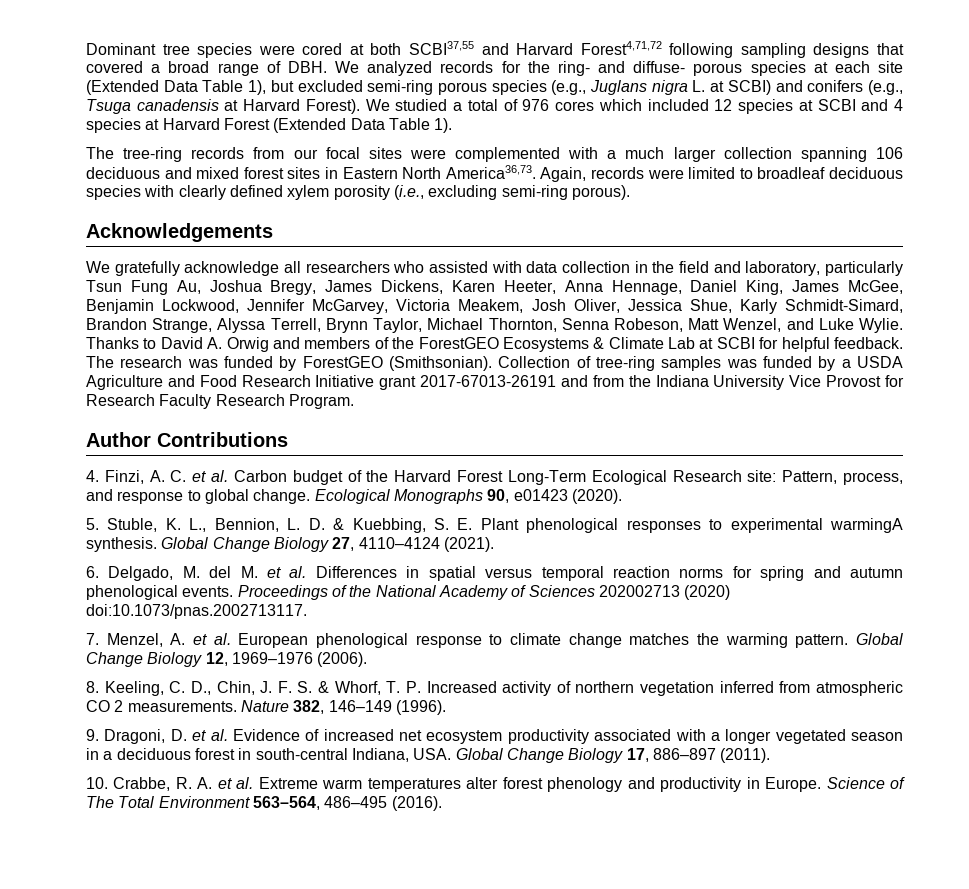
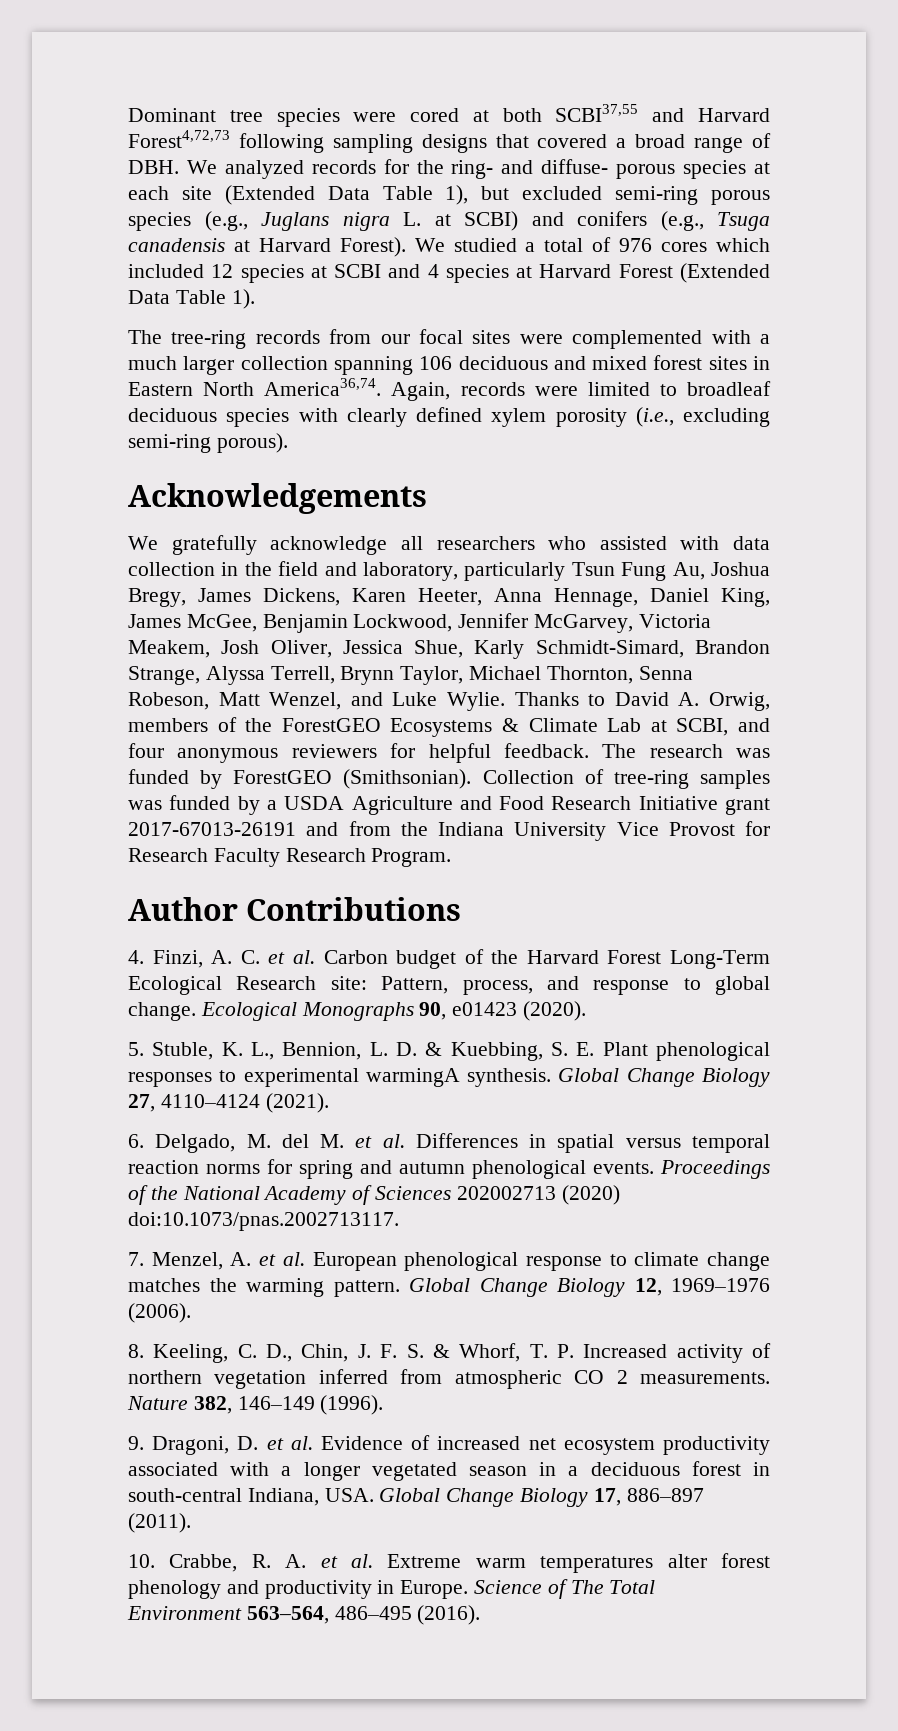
- Dominant tree species were cored at both SCBI37,55 and Harvard Forest4,71,72 following sampling designs that covered a broad range of DBH. We analyzed records for the ring- and diffuse- porous species at each site (Extended Data Table 1), but excluded semi-ring porous species (e.g., Juglans nigra L. at SCBI) and conifers (e.g., Tsuga canadensis at Harvard Forest).
+ Dominant tree species were cored at both SCBI37,55 and Harvard Forest4,72,73 following sampling designs that covered a broad range of DBH. We analyzed records for the ring- and diffuse- porous species at each site (Extended Data Table 1), but excluded semi-ring porous species (e.g., Juglans nigra L. at SCBI) and conifers (e.g., Tsuga canadensis at Harvard Forest).
- The tree-ring records from our focal sites were complemented with a much larger collection spanning 106 deciduous and mixed forest sites in Eastern North America36,73.
+ The tree-ring records from our focal sites were complemented with a much larger collection spanning 106 deciduous and mixed forest sites in Eastern North America36,74.
- Thanks to David A. Orwig and members of the ForestGEO Ecosystems & Climate Lab at SCBI for helpful feedback.
+ Thanks to David A. Orwig, members of the ForestGEO Ecosystems & Climate Lab at SCBI, and four anonymous reviewers for helpful feedback.

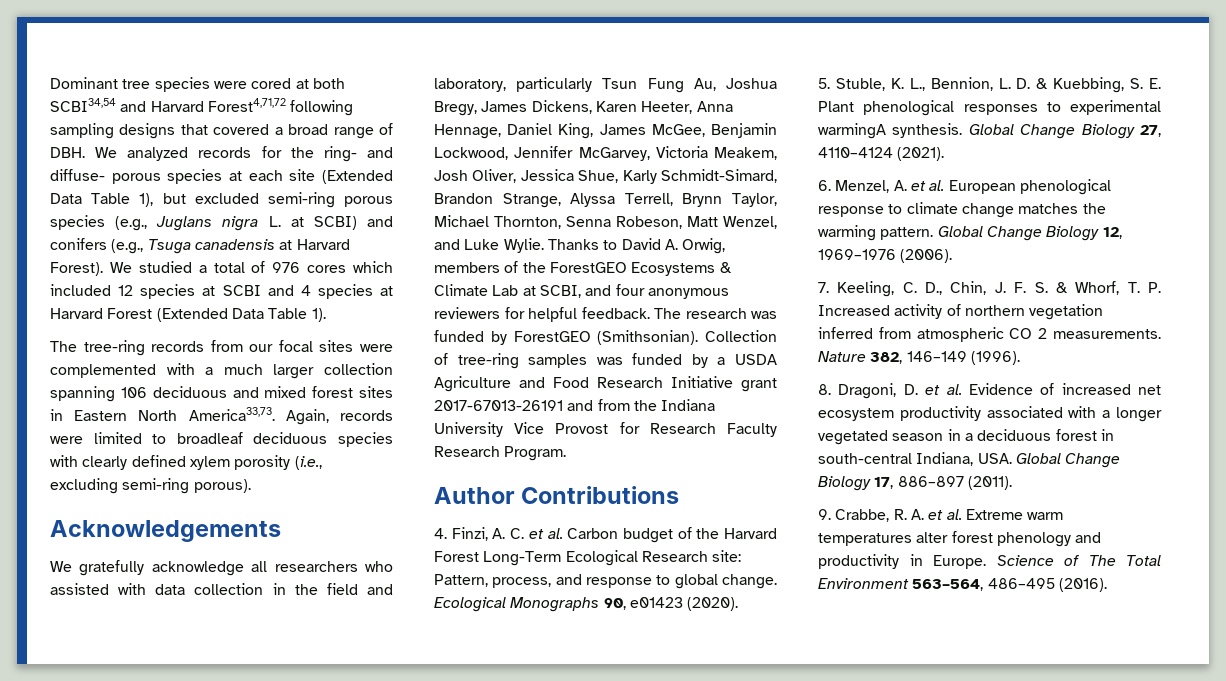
- Dominant tree species were cored at both SCBI37,55 and Harvard Forest4,72,73 following sampling designs that covered a broad range of DBH. We analyzed records for the ring- and diffuse- porous species at each site (Extended Data Table 1), but excluded semi-ring porous species (e.g., Juglans nigra L. at SCBI) and conifers (e.g., Tsuga canadensis at Harvard Forest).
+ Dominant tree species were cored at both SCBI34,54 and Harvard Forest4,71,72 following sampling designs that covered a broad range of DBH. We analyzed records for the ring- and diffuse- porous species at each site (Extended Data Table 1), but excluded semi-ring porous species (e.g., Juglans nigra L. at SCBI) and conifers (e.g., Tsuga canadensis at Harvard Forest).
- The tree-ring records from our focal sites were complemented with a much larger collection spanning 106 deciduous and mixed forest sites in Eastern North America36,74.
+ The tree-ring records from our focal sites were complemented with a much larger collection spanning 106 deciduous and mixed forest sites in Eastern North America33,73.
- 6. Delgado, M. del M. et al. Differences in spatial versus temporal reaction norms for spring and autumn phenological events. Proceedings of the National Academy of Sciences 202002713 (2020) doi:10.1073/pnas.2002713117.
- 7. Menzel, A. et al. European phenological response to climate change matches the warming pattern.
+ 6. Menzel, A. et al. European phenological response to climate change matches the warming pattern.
- 8. Keeling, C. D., Chin, J. F. S. & Whorf, T. P. Increased activity of northern vegetation inferred from atmospheric CO 2 measurements.
+ 7. Keeling, C. D., Chin, J. F. S. & Whorf, T. P. Increased activity of northern vegetation inferred from atmospheric CO 2 measurements.
- 9. Dragoni, D. et al. Evidence of increased net ecosystem productivity associated with a longer vegetated season in a deciduous forest in south-central Indiana, USA. Global Change Biology 17, 886–897 (2011).
+ 8. Dragoni, D. et al. Evidence of increased net ecosystem productivity associated with a longer vegetated season in a deciduous forest in south-central Indiana, USA. Global Change Biology 17, 886–897 (2011).
- 10. Crabbe, R. A. et al. Extreme warm temperatures alter forest phenology and productivity in Europe.
+ 9. Crabbe, R. A. et al. Extreme warm temperatures alter forest phenology and productivity in Europe.

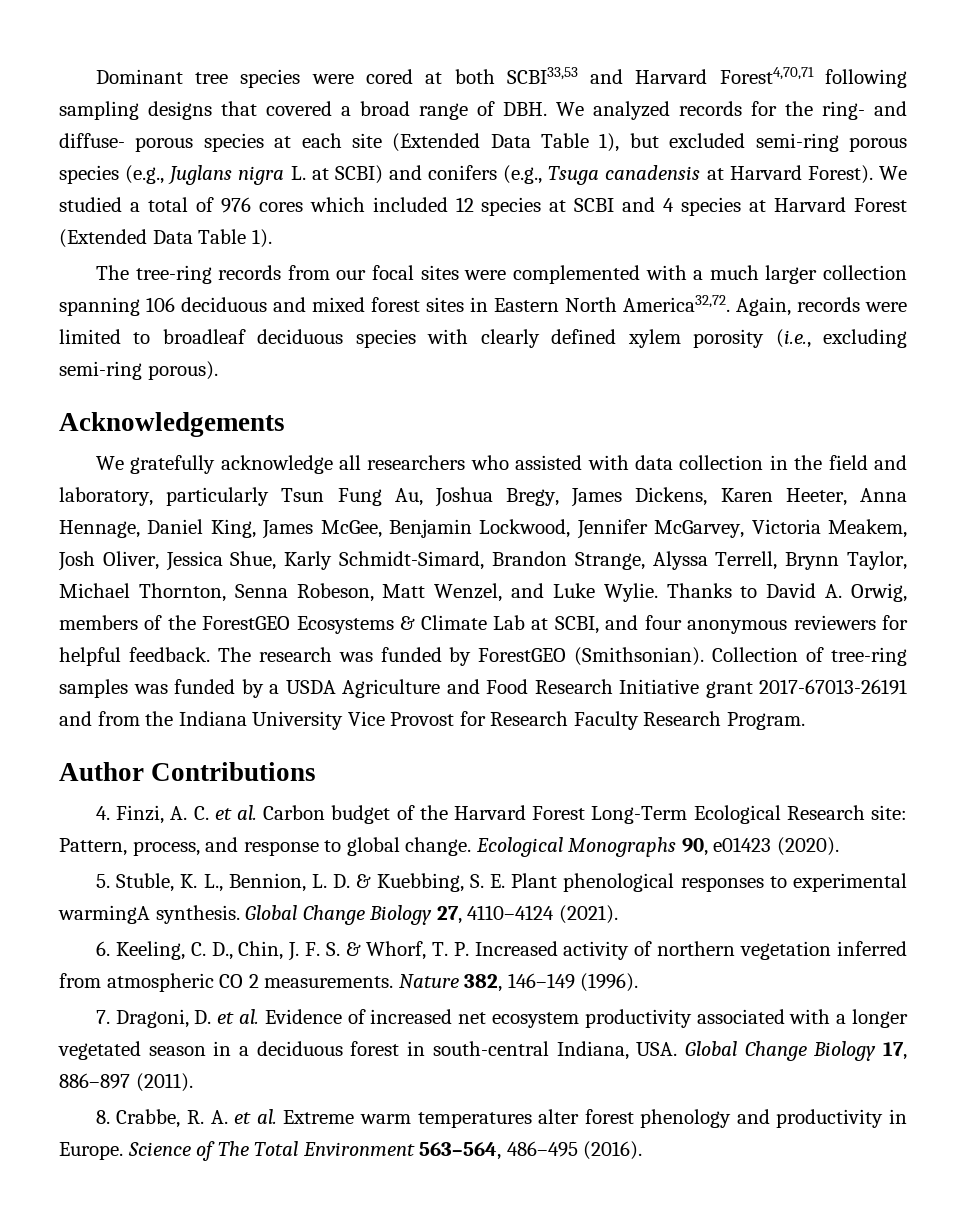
- Dominant tree species were cored at both SCBI34,54 and Harvard Forest4,71,72 following sampling designs that covered a broad range of DBH. We analyzed records for the ring- and diffuse- porous species at each site (Extended Data Table 1), but excluded semi-ring porous species (e.g., Juglans nigra L. at SCBI) and conifers (e.g., Tsuga canadensis at Harvard Forest).
+ Dominant tree species were cored at both SCBI33,53 and Harvard Forest4,70,71 following sampling designs that covered a broad range of DBH. We analyzed records for the ring- and diffuse- porous species at each site (Extended Data Table 1), but excluded semi-ring porous species (e.g., Juglans nigra L. at SCBI) and conifers (e.g., Tsuga canadensis at Harvard Forest).
- The tree-ring records from our focal sites were complemented with a much larger collection spanning 106 deciduous and mixed forest sites in Eastern North America33,73.
+ The tree-ring records from our focal sites were complemented with a much larger collection spanning 106 deciduous and mixed forest sites in Eastern North America32,72.
- 6. Menzel, A. et al. European phenological response to climate change matches the warming pattern. Global Change Biology 12, 1969–1976 (2006).
- 7. Keeling, C. D., Chin, J. F. S. & Whorf, T. P. Increased activity of northern vegetation inferred from atmospheric CO 2 measurements.
+ 6. Keeling, C. D., Chin, J. F. S. & Whorf, T. P. Increased activity of northern vegetation inferred from atmospheric CO 2 measurements.
- 8. Dragoni, D. et al. Evidence of increased net ecosystem productivity associated with a longer vegetated season in a deciduous forest in south-central Indiana, USA. Global Change Biology 17, 886–897 (2011).
+ 7. Dragoni, D. et al. Evidence of increased net ecosystem productivity associated with a longer vegetated season in a deciduous forest in south-central Indiana, USA. Global Change Biology 17, 886–897 (2011).
- 9. Crabbe, R. A. et al. Extreme warm temperatures alter forest phenology and productivity in Europe.
+ 8. Crabbe, R. A. et al. Extreme warm temperatures alter forest phenology and productivity in Europe.

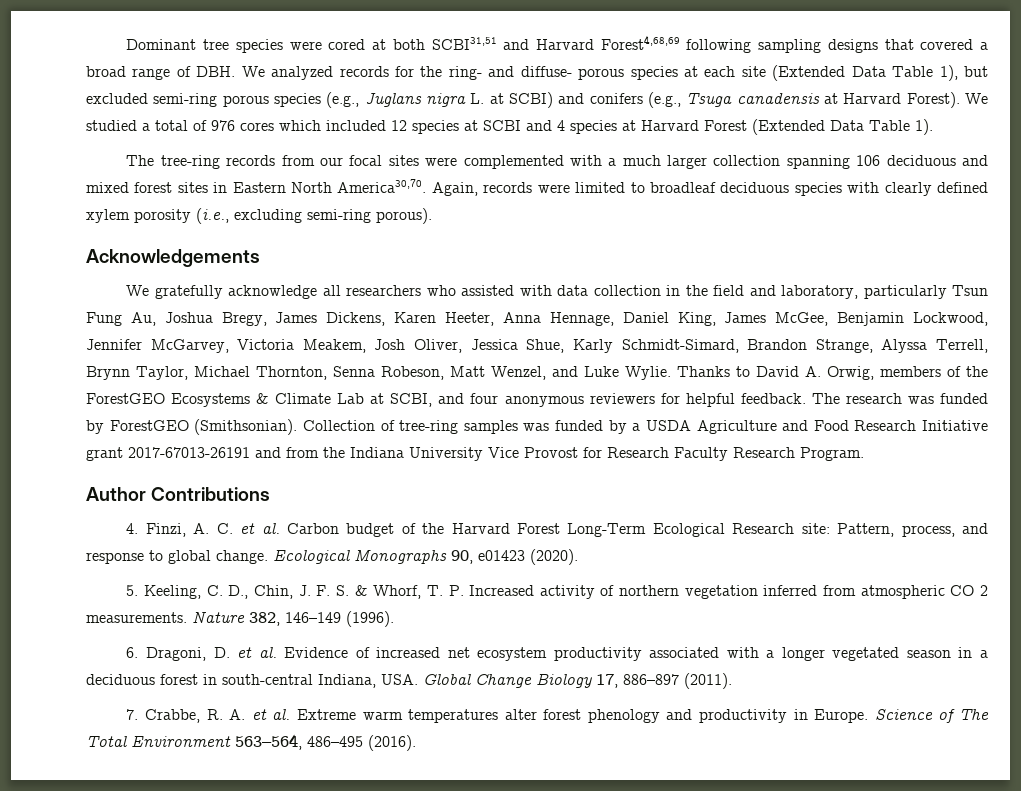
- Dominant tree species were cored at both SCBI33,53 and Harvard Forest4,70,71 following sampling designs that covered a broad range of DBH. We analyzed records for the ring- and diffuse- porous species at each site (Extended Data Table 1), but excluded semi-ring porous species (e.g., Juglans nigra L. at SCBI) and conifers (e.g., Tsuga canadensis at Harvard Forest).
+ Dominant tree species were cored at both SCBI31,51 and Harvard Forest4,68,69 following sampling designs that covered a broad range of DBH. We analyzed records for the ring- and diffuse- porous species at each site (Extended Data Table 1), but excluded semi-ring porous species (e.g., Juglans nigra L. at SCBI) and conifers (e.g., Tsuga canadensis at Harvard Forest).
- The tree-ring records from our focal sites were complemented with a much larger collection spanning 106 deciduous and mixed forest sites in Eastern North America32,72.
+ The tree-ring records from our focal sites were complemented with a much larger collection spanning 106 deciduous and mixed forest sites in Eastern North America30,70.
- 5. Stuble, K. L., Bennion, L. D. & Kuebbing, S. E. Plant phenological responses to experimental warmingA synthesis. Global Change Biology 27, 4110–4124 (2021).
- 6. Keeling, C. D., Chin, J. F. S. & Whorf, T. P. Increased activity of northern vegetation inferred from atmospheric CO 2 measurements.
+ 5. Keeling, C. D., Chin, J. F. S. & Whorf, T. P. Increased activity of northern vegetation inferred from atmospheric CO 2 measurements.
- 7. Dragoni, D. et al. Evidence of increased net ecosystem productivity associated with a longer vegetated season in a deciduous forest in south-central Indiana, USA. Global Change Biology 17, 886–897 (2011).
+ 6. Dragoni, D. et al. Evidence of increased net ecosystem productivity associated with a longer vegetated season in a deciduous forest in south-central Indiana, USA. Global Change Biology 17, 886–897 (2011).
- 8. Crabbe, R. A. et al. Extreme warm temperatures alter forest phenology and productivity in Europe.
+ 7. Crabbe, R. A. et al. Extreme warm temperatures alter forest phenology and productivity in Europe.

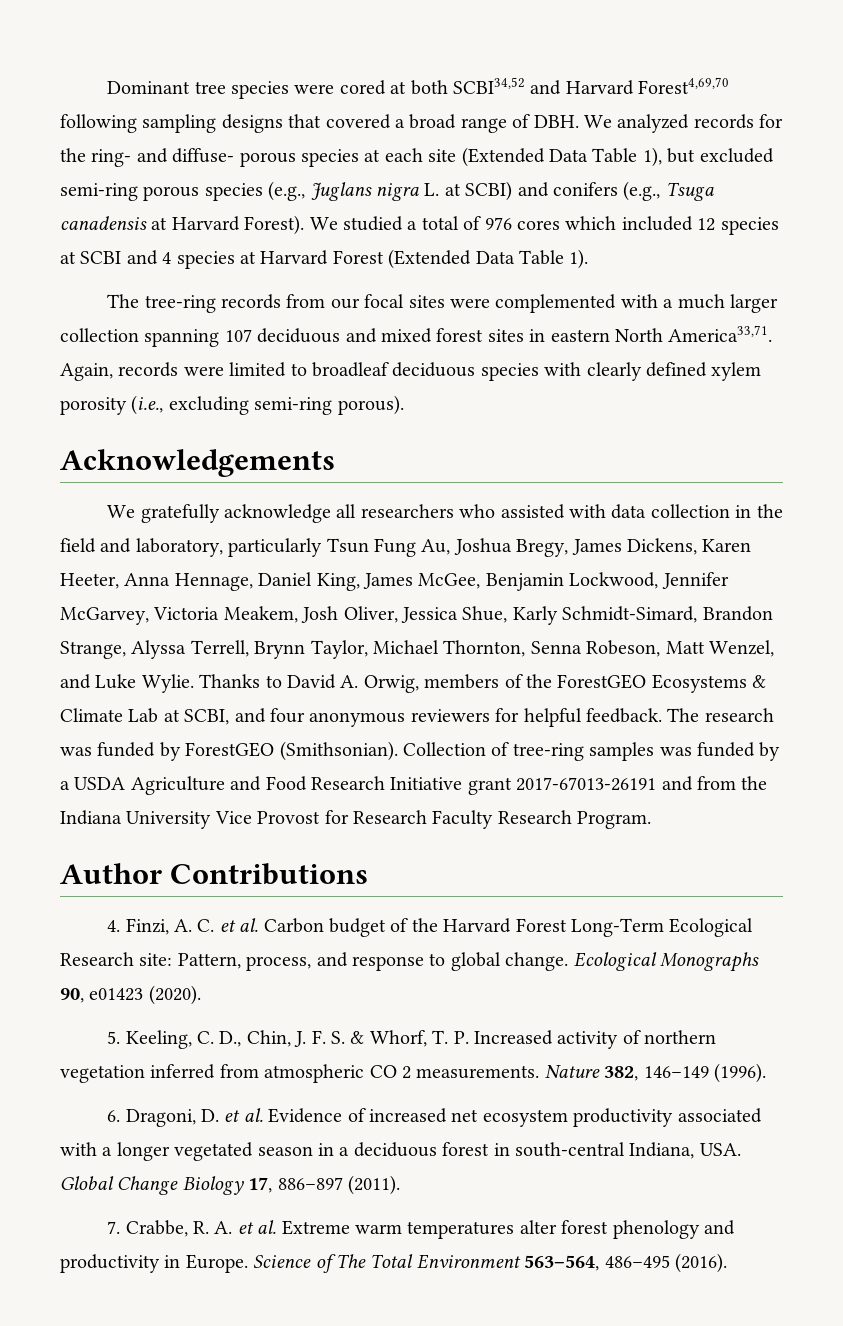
- Dominant tree species were cored at both SCBI31,51 and Harvard Forest4,68,69 following sampling designs that covered a broad range of DBH. We analyzed records for the ring- and diffuse- porous species at each site (Extended Data Table 1), but excluded semi-ring porous species (e.g., Juglans nigra L. at SCBI) and conifers (e.g., Tsuga canadensis at Harvard Forest).
+ Dominant tree species were cored at both SCBI34,52 and Harvard Forest4,69,70 following sampling designs that covered a broad range of DBH. We analyzed records for the ring- and diffuse- porous species at each site (Extended Data Table 1), but excluded semi-ring porous species (e.g., Juglans nigra L. at SCBI) and conifers (e.g., Tsuga canadensis at Harvard Forest).
- The tree-ring records from our focal sites were complemented with a much larger collection spanning 106 deciduous and mixed forest sites in Eastern North America30,70.
+ The tree-ring records from our focal sites were complemented with a much larger collection spanning 107 deciduous and mixed forest sites in eastern North America33,71.

